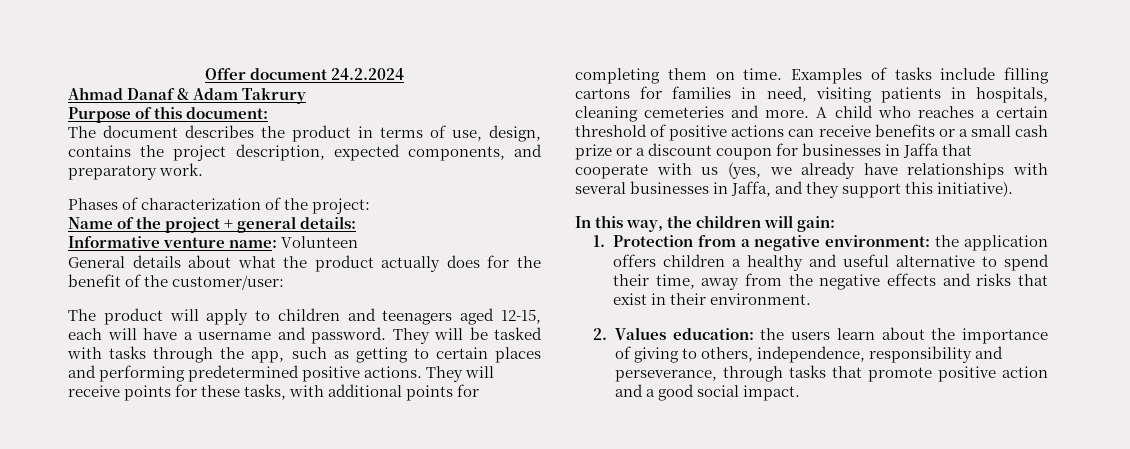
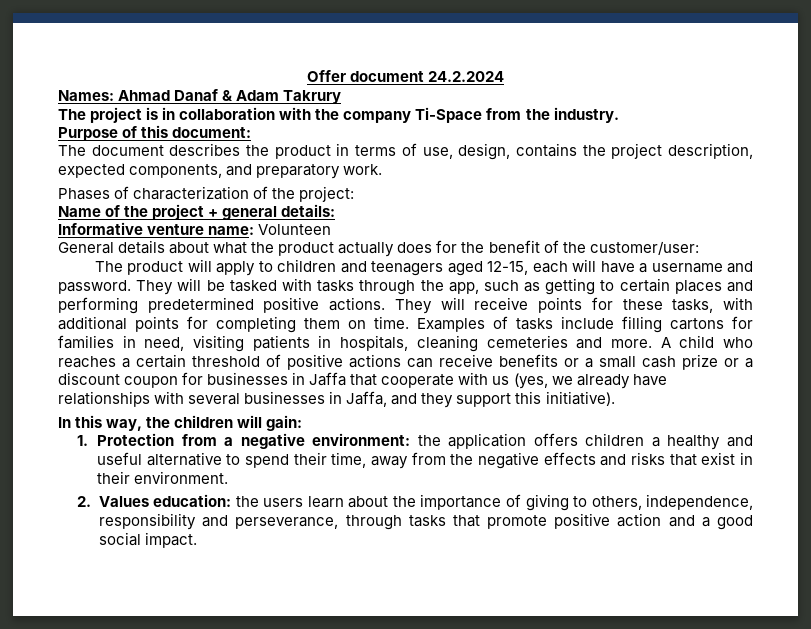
- Ahmad Danaf & Adam Takrury
+ Names: Ahmad Danaf & Adam Takrury
+ The project is in collaboration with the company Ti-Space from the industry.

